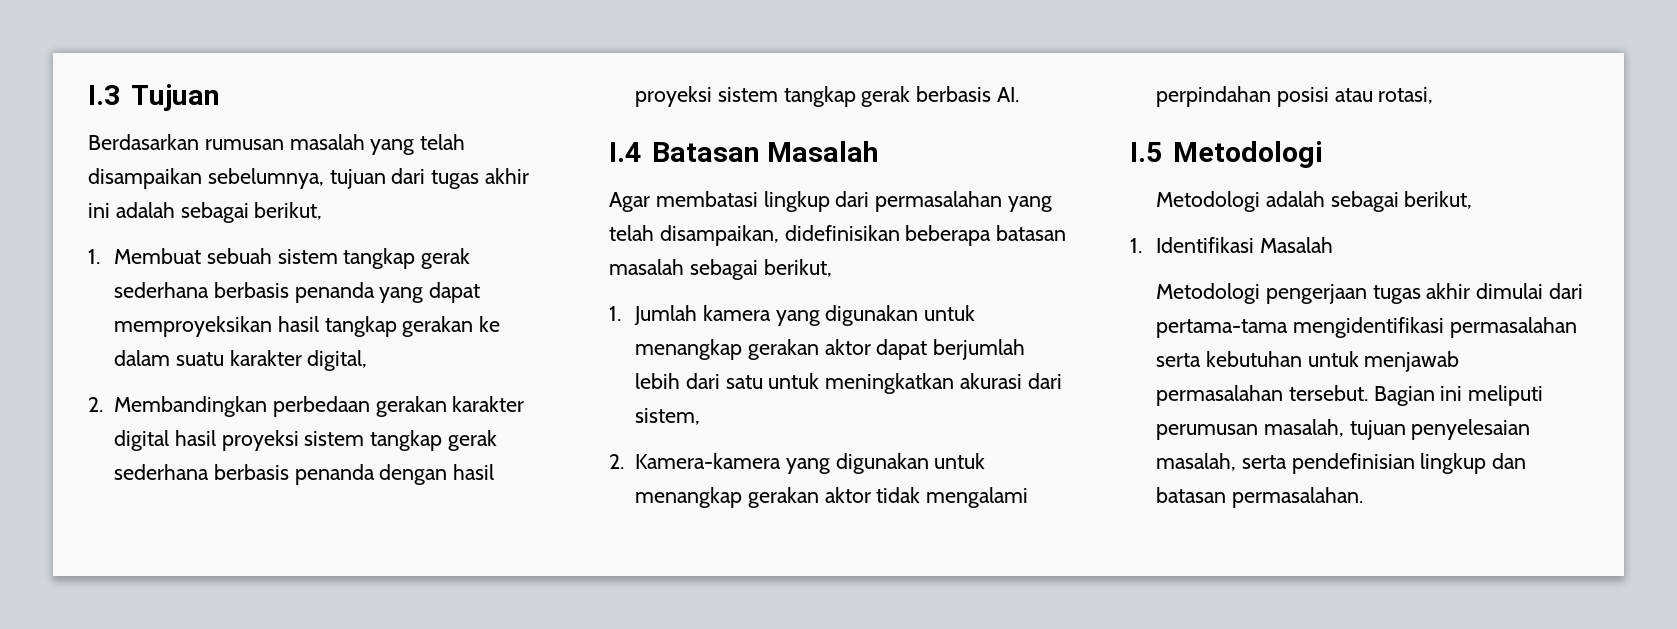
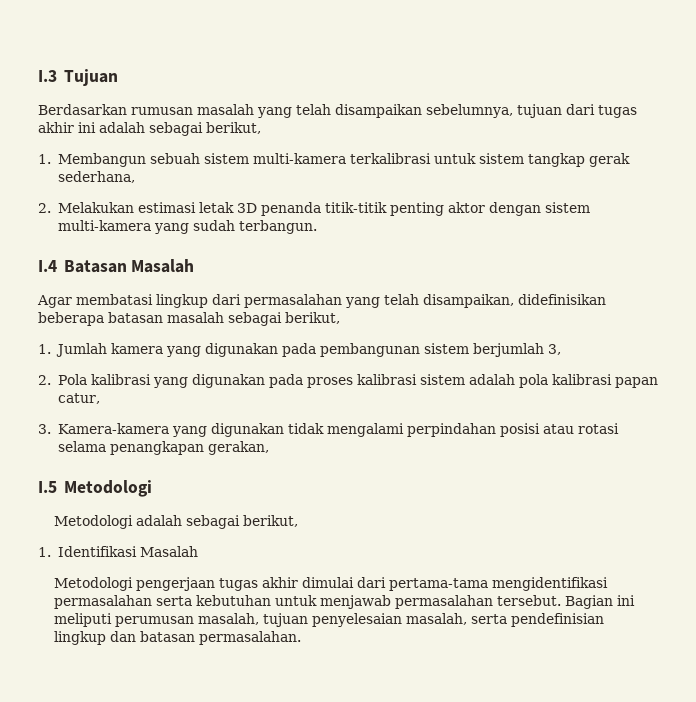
- 1. Membuat sebuah sistem tangkap gerak sederhana berbasis penanda yang dapat memproyeksikan hasil tangkap gerakan ke dalam suatu karakter digital,
- 2. Membandingkan perbedaan gerakan karakter digital hasil proyeksi sistem tangkap gerak sederhana berbasis penanda dengan hasil proyeksi sistem tangkap gerak berbasis AI.
+ 1. Membangun sebuah sistem multi-kamera terkalibrasi untuk sistem tangkap gerak sederhana,
+ 2. Melakukan estimasi letak 3D penanda titik-titik penting aktor dengan sistem multi-kamera yang sudah terbangun.
- 1. Jumlah kamera yang digunakan untuk menangkap gerakan aktor dapat berjumlah lebih dari satu untuk meningkatkan akurasi dari sistem,
- 2. Kamera-kamera yang digunakan untuk menangkap gerakan aktor tidak mengalami perpindahan posisi atau rotasi,
+ 1. Jumlah kamera yang digunakan pada pembangunan sistem berjumlah 3,
+ 2. Pola kalibrasi yang digunakan pada proses kalibrasi sistem adalah pola kalibrasi papan catur,
+ 3. Kamera-kamera yang digunakan tidak mengalami perpindahan posisi atau rotasi selama penangkapan gerakan,

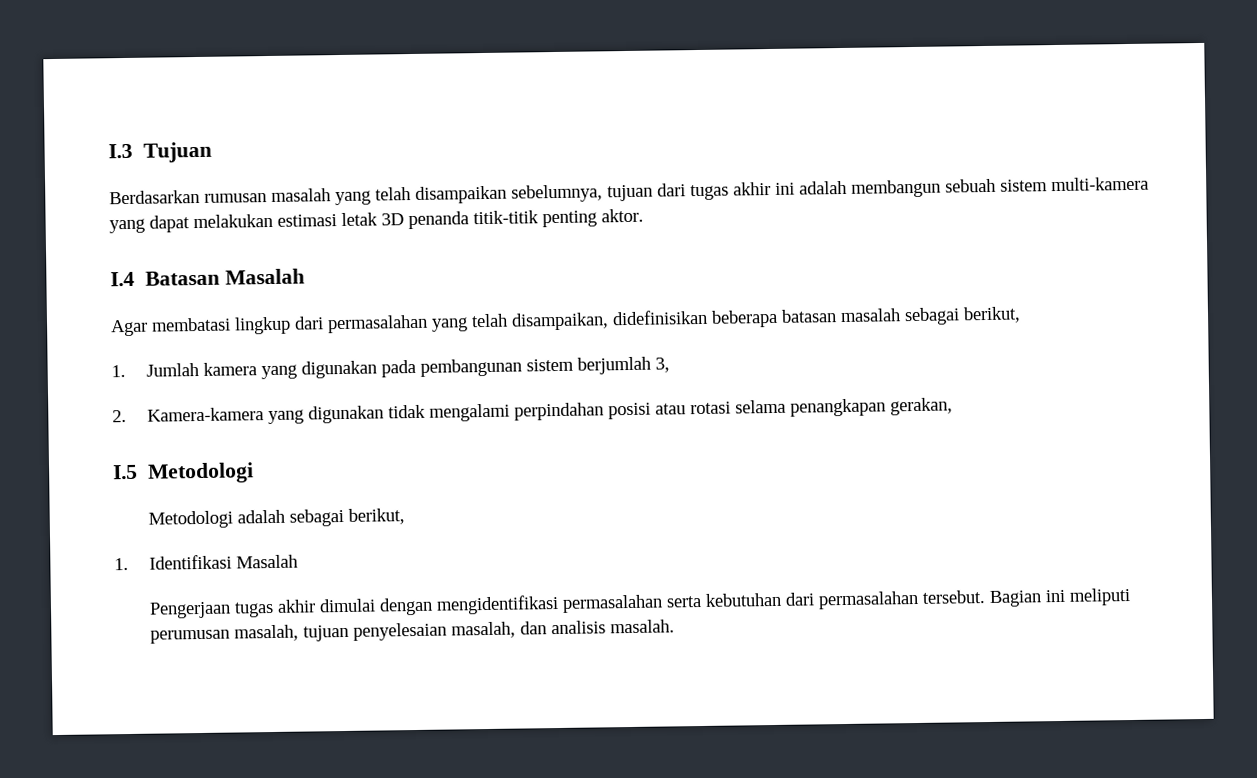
- Berdasarkan rumusan masalah yang telah disampaikan sebelumnya, tujuan dari tugas akhir ini adalah sebagai berikut,
- 1. Membangun sebuah sistem multi-kamera terkalibrasi untuk sistem tangkap gerak sederhana,
- 2. Melakukan estimasi letak 3D penanda titik-titik penting aktor dengan sistem multi-kamera yang sudah terbangun.
+ Berdasarkan rumusan masalah yang telah disampaikan sebelumnya, tujuan dari tugas akhir ini adalah membangun sebuah sistem multi-kamera yang dapat melakukan estimasi letak 3D penanda titik-titik penting aktor.
- 2. Pola kalibrasi yang digunakan pada proses kalibrasi sistem adalah pola kalibrasi papan catur,
- 3. Kamera-kamera yang digunakan tidak mengalami perpindahan posisi atau rotasi selama penangkapan gerakan,
+ 2. Kamera-kamera yang digunakan tidak mengalami perpindahan posisi atau rotasi selama penangkapan gerakan,
- Metodologi pengerjaan tugas akhir dimulai dari pertama-tama mengidentifikasi permasalahan serta kebutuhan untuk menjawab permasalahan tersebut.
+ Pengerjaan tugas akhir dimulai dengan mengidentifikasi permasalahan serta kebutuhan dari permasalahan tersebut.
- Bagian ini meliputi perumusan masalah, tujuan penyelesaian masalah, serta pendefinisian lingkup dan batasan permasalahan.
+ Bagian ini meliputi perumusan masalah, tujuan penyelesaian masalah, dan analisis masalah.

